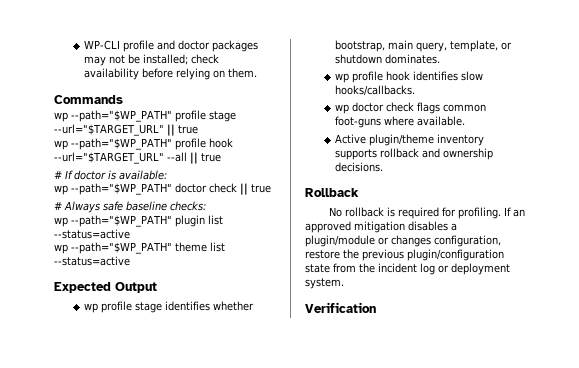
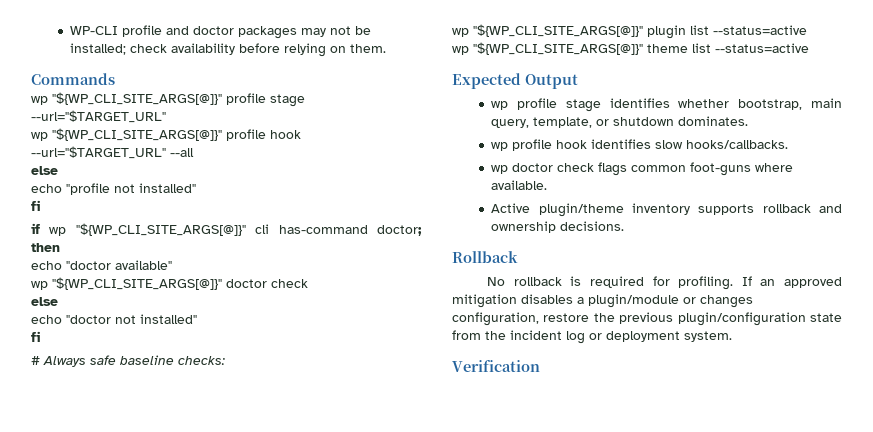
- wp --path="$WP_PATH" profile stage --url="$TARGET_URL" || true
- wp --path="$WP_PATH" profile hook --url="$TARGET_URL" --all || true
- # If doctor is available:
- wp --path="$WP_PATH" doctor check || true
+ wp "${WP_CLI_SITE_ARGS[@]}" profile stage --url="$TARGET_URL"
+ wp "${WP_CLI_SITE_ARGS[@]}" profile hook --url="$TARGET_URL" --all
+ else
+ echo "profile not installed"
+ fi
+ if wp "${WP_CLI_SITE_ARGS[@]}" cli has-command doctor; then
+ echo "doctor available"
+ wp "${WP_CLI_SITE_ARGS[@]}" doctor check
+ else
+ echo "doctor not installed"
+ fi
- wp --path="$WP_PATH" plugin list --status=active
+ wp "${WP_CLI_SITE_ARGS[@]}" plugin list --status=active
- wp --path="$WP_PATH" theme list --status=active
+ wp "${WP_CLI_SITE_ARGS[@]}" theme list --status=active

